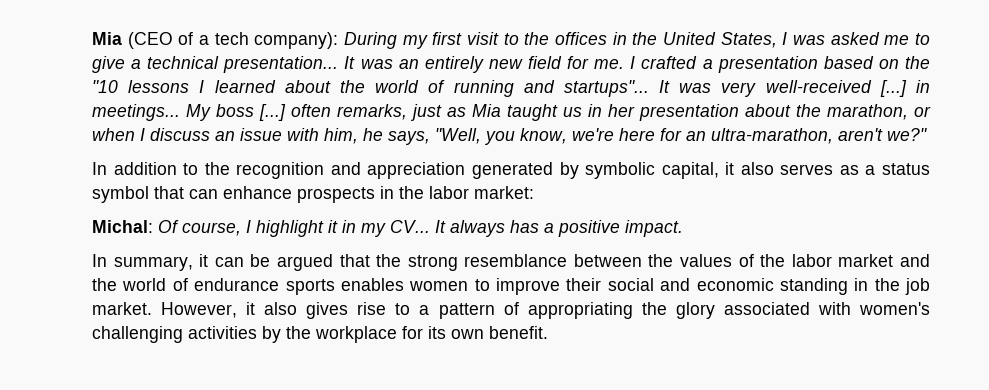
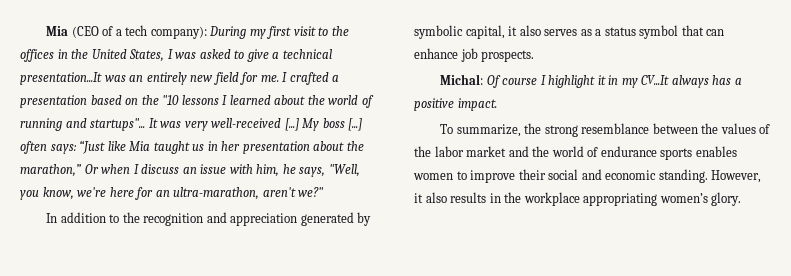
- Mia (CEO of a tech company): During my first visit to the offices in the United States, I was asked me to give a technical presentation... It was an entirely new field for me.
+ Mia (CEO of a tech company): During my first visit to the offices in the United States, I was asked to give a technical presentation...It was an entirely new field for me.
- It was very well-received [...] in meetings...
+ It was very well-received [...]
- My boss [...] often remarks, just as Mia taught us in her presentation about the marathon, or when I discuss an issue with him, he says, "Well, you know, we're here for an ultra-marathon, aren't we?"
+ My boss [...] often says: “Just like Mia taught us in her presentation about the marathon,” Or when I discuss an issue with him, he says, "Well, you know, we're here for an ultra-marathon, aren't we?"
- In addition to the recognition and appreciation generated by symbolic capital, it also serves as a status symbol that can enhance prospects in the labor market:
+ In addition to the recognition and appreciation generated by symbolic capital, it also serves as a status symbol that can enhance job prospects.
- Michal: Of course, I highlight it in my CV... It always has a positive impact.
+ Michal: Of course I highlight it in my CV...It always has a positive impact.
- In summary, it can be argued that the strong resemblance between the values of the labor market and the world of endurance sports enables women to improve their social and economic standing in the job market. However, it also gives rise to a pattern of appropriating the glory associated with women's challenging activities by the workplace for its own benefit.
+ To summarize, the strong resemblance between the values of the labor market and the world of endurance sports enables women to improve their social and economic standing. However, it also results in the workplace appropriating women’s glory.

